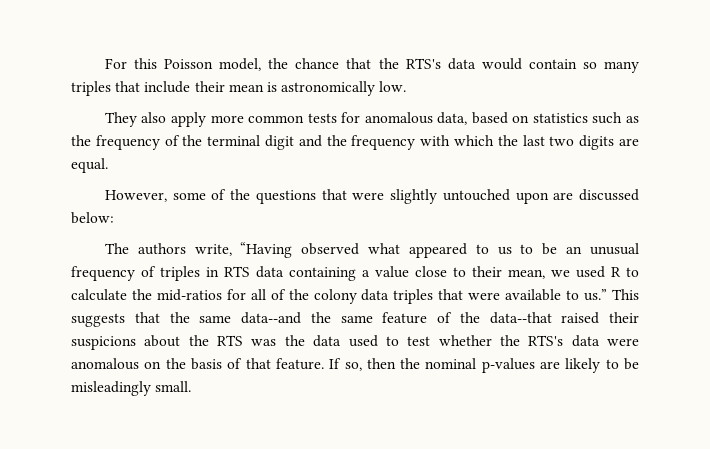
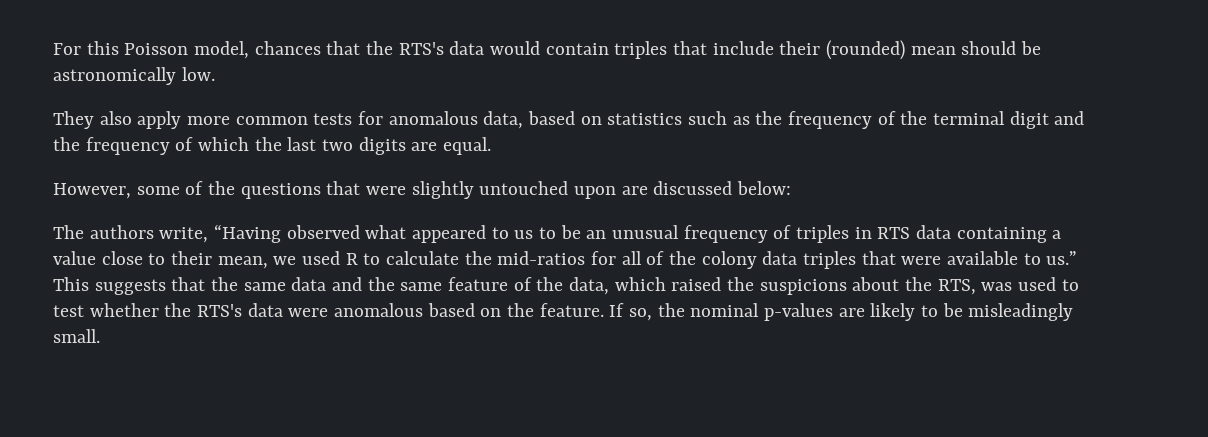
- For this Poisson model, the chance that the RTS's data would contain so many triples that include their mean is astronomically low.
+ For this Poisson model, chances that the RTS's data would contain triples that include their (rounded) mean should be astronomically low.
- They also apply more common tests for anomalous data, based on statistics such as the frequency of the terminal digit and the frequency with which the last two digits are equal.
+ They also apply more common tests for anomalous data, based on statistics such as the frequency of the terminal digit and the frequency of which the last two digits are equal.
- This suggests that the same data--and the same feature of the data--that raised their suspicions about the RTS was the data used to test whether the RTS's data were anomalous on the basis of that feature.
+ This suggests that the same data and the same feature of the data, which raised the suspicions about the RTS, was used to test whether the RTS's data were anomalous based on the feature.
- If so, then the nominal p-values are likely to be misleadingly small.
+ If so, the nominal p-values are likely to be misleadingly small.

